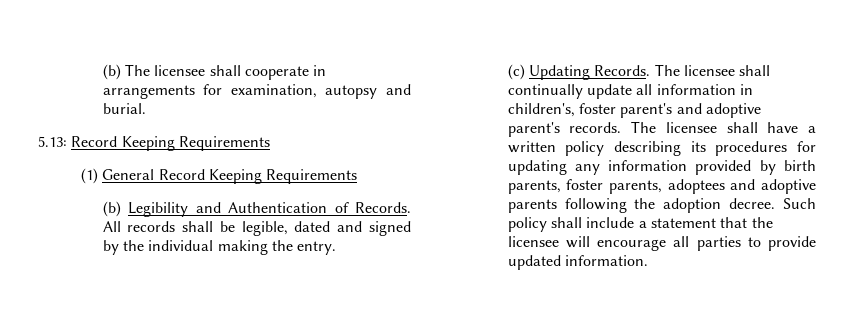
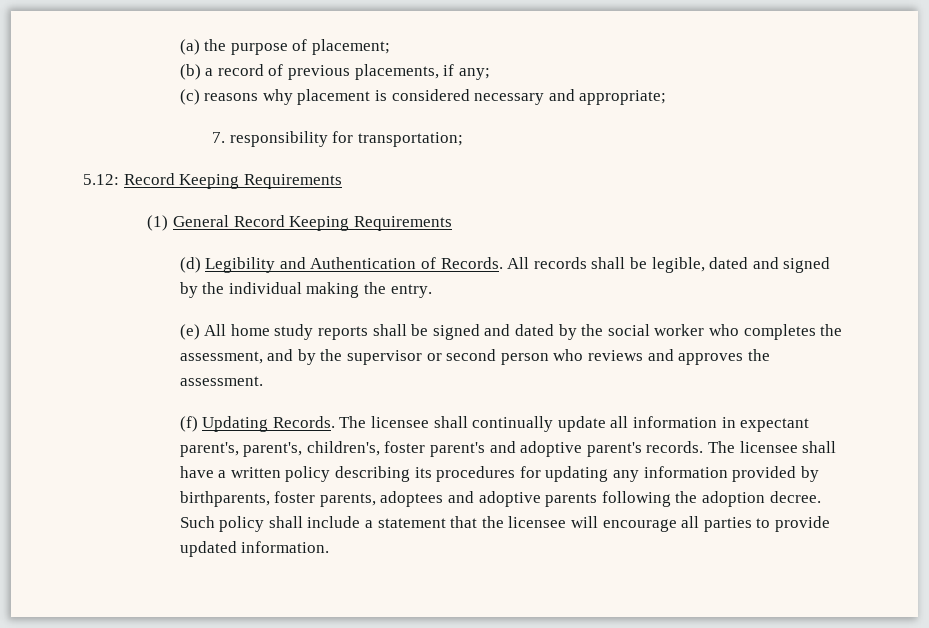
- (b) The licensee shall cooperate in arrangements for examination, autopsy and burial.
- 5.13: Record Keeping Requirements
+ (a) the purpose of placement;
+ (b) a record of previous placements, if any;
+ (c) reasons why placement is considered necessary and appropriate;
+ 7. responsibility for transportation;
+ 5.12: Record Keeping Requirements
- (b) Legibility and Authentication of Records.
+ (d) Legibility and Authentication of Records.
- (c) Updating Records.
+ (e) All home study reports shall be signed and dated by the social worker who completes the assessment, and by the supervisor or second person who reviews and approves the assessment.
+ (f) Updating Records.
- The licensee shall continually update all information in children's, foster parent's and adoptive parent's records.
+ The licensee shall continually update all information in expectant parent's, parent's, children's, foster parent's and adoptive parent's records.
- The licensee shall have a written policy describing its procedures for updating any information provided by birth parents, foster parents, adoptees and adoptive parents following the adoption decree.
+ The licensee shall have a written policy describing its procedures for updating any information provided by birthparents, foster parents, adoptees and adoptive parents following the adoption decree.

